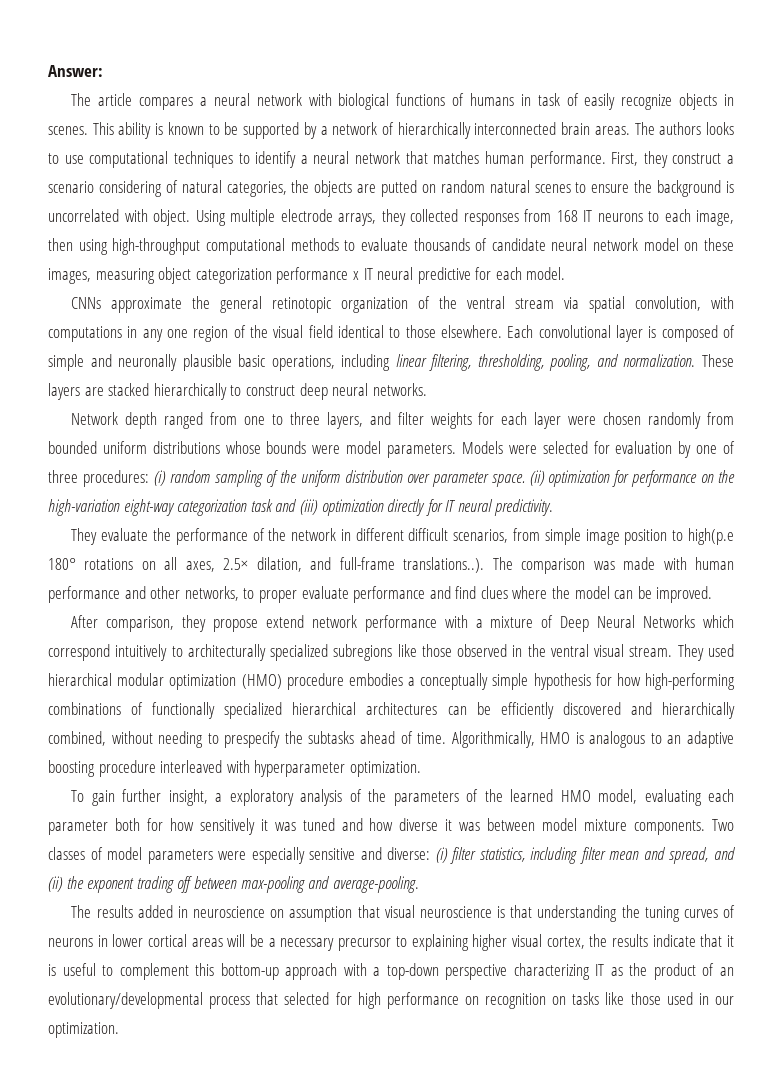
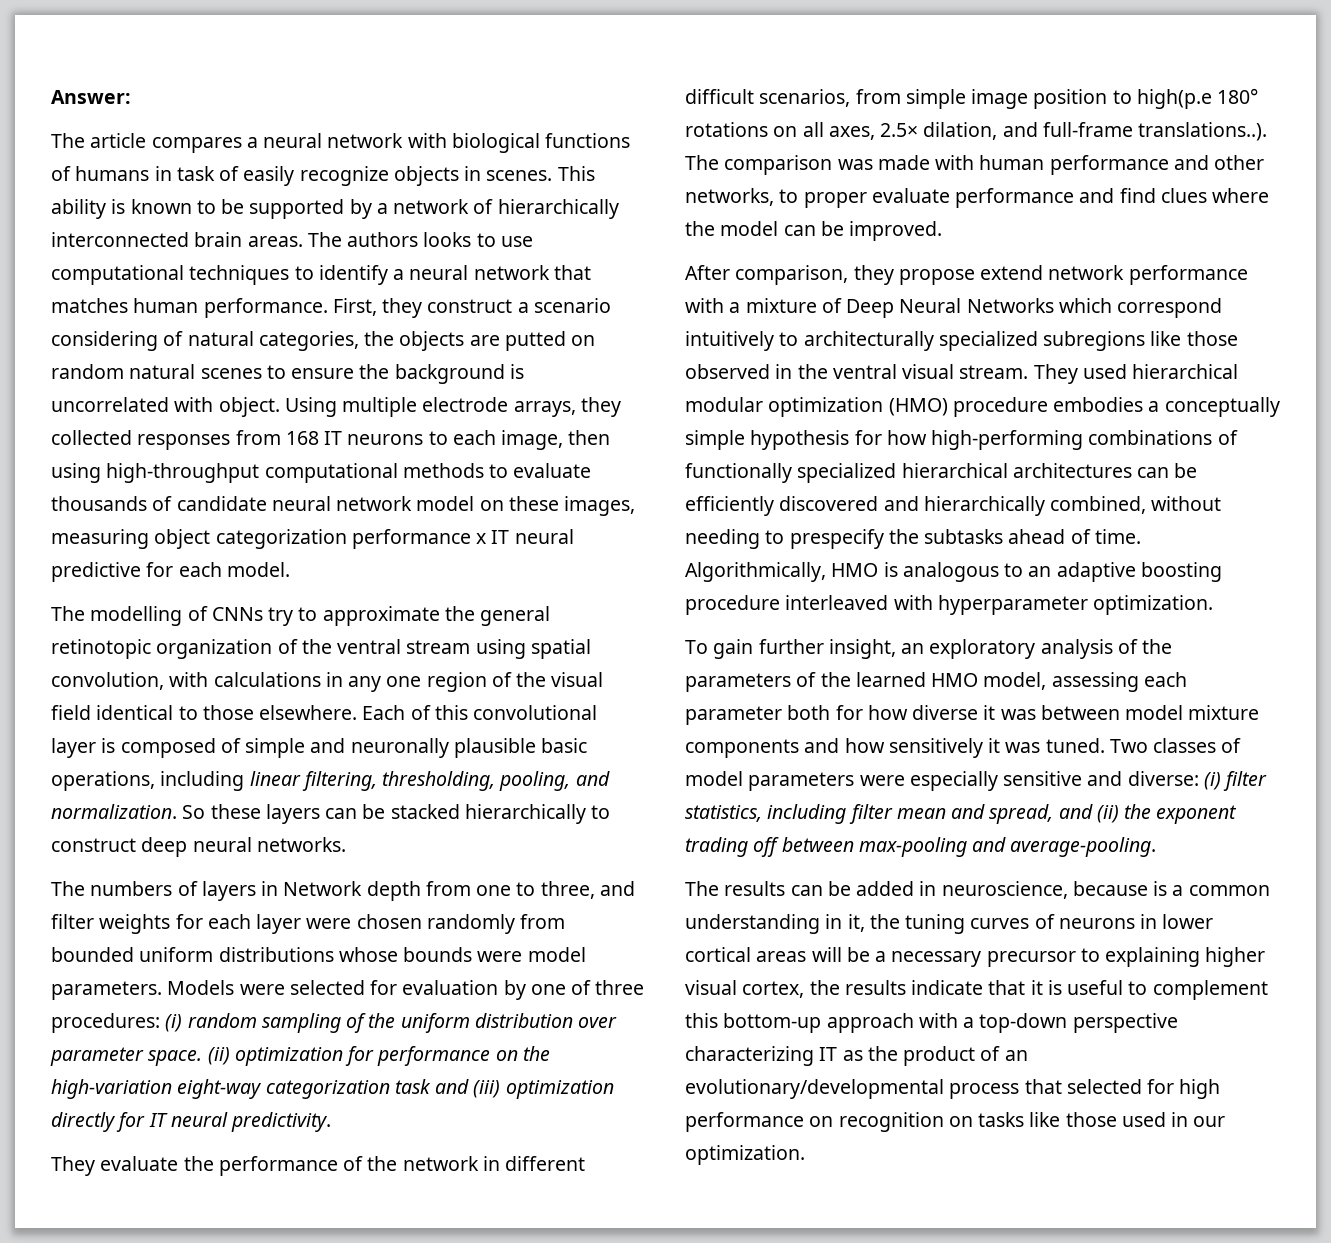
- CNNs approximate the general retinotopic organization of the ventral stream via spatial convolution, with computations in any one region of the visual field identical to those elsewhere.
+ The modelling of CNNs try to approximate the general retinotopic organization of the ventral stream using spatial convolution, with calculations in any one region of the visual field identical to those elsewhere.
- Each convolutional layer is composed of simple and neuronally plausible basic operations, including linear filtering, thresholding, pooling, and normalization.
+ Each of this convolutional layer is composed of simple and neuronally plausible basic operations, including linear filtering, thresholding, pooling, and normalization.
- These layers are stacked hierarchically to construct deep neural networks.
+ So these layers can be stacked hierarchically to construct deep neural networks.
- Network depth ranged from one to three layers, and filter weights for each layer were chosen randomly from bounded uniform distributions whose bounds were model parameters.
+ The numbers of layers in Network depth from one to three, and filter weights for each layer were chosen randomly from bounded uniform distributions whose bounds were model parameters.
- To gain further insight, a exploratory analysis of the parameters of the learned HMO model, evaluating each parameter both for how sensitively it was tuned and how diverse it was between model mixture components.
+ To gain further insight, an exploratory analysis of the parameters of the learned HMO model, assessing each parameter both for how diverse it was between model mixture components and how sensitively it was tuned.
- The results added in neuroscience on assumption that visual neuroscience is that understanding the tuning curves of neurons in lower cortical areas will be a necessary precursor to explaining higher visual cortex, the results indicate that it is useful to complement this bottom-up approach with a top-down perspective characterizing IT as the product of an evolutionary/developmental process that selected for high performance on recognition on tasks like those used in our optimization.
+ The results can be added in neuroscience, because is a common understanding in it, the tuning curves of neurons in lower cortical areas will be a necessary precursor to explaining higher visual cortex, the results indicate that it is useful to complement this bottom-up approach with a top-down perspective characterizing IT as the product of an evolutionary/developmental process that selected for high performance on recognition on tasks like those used in our optimization.

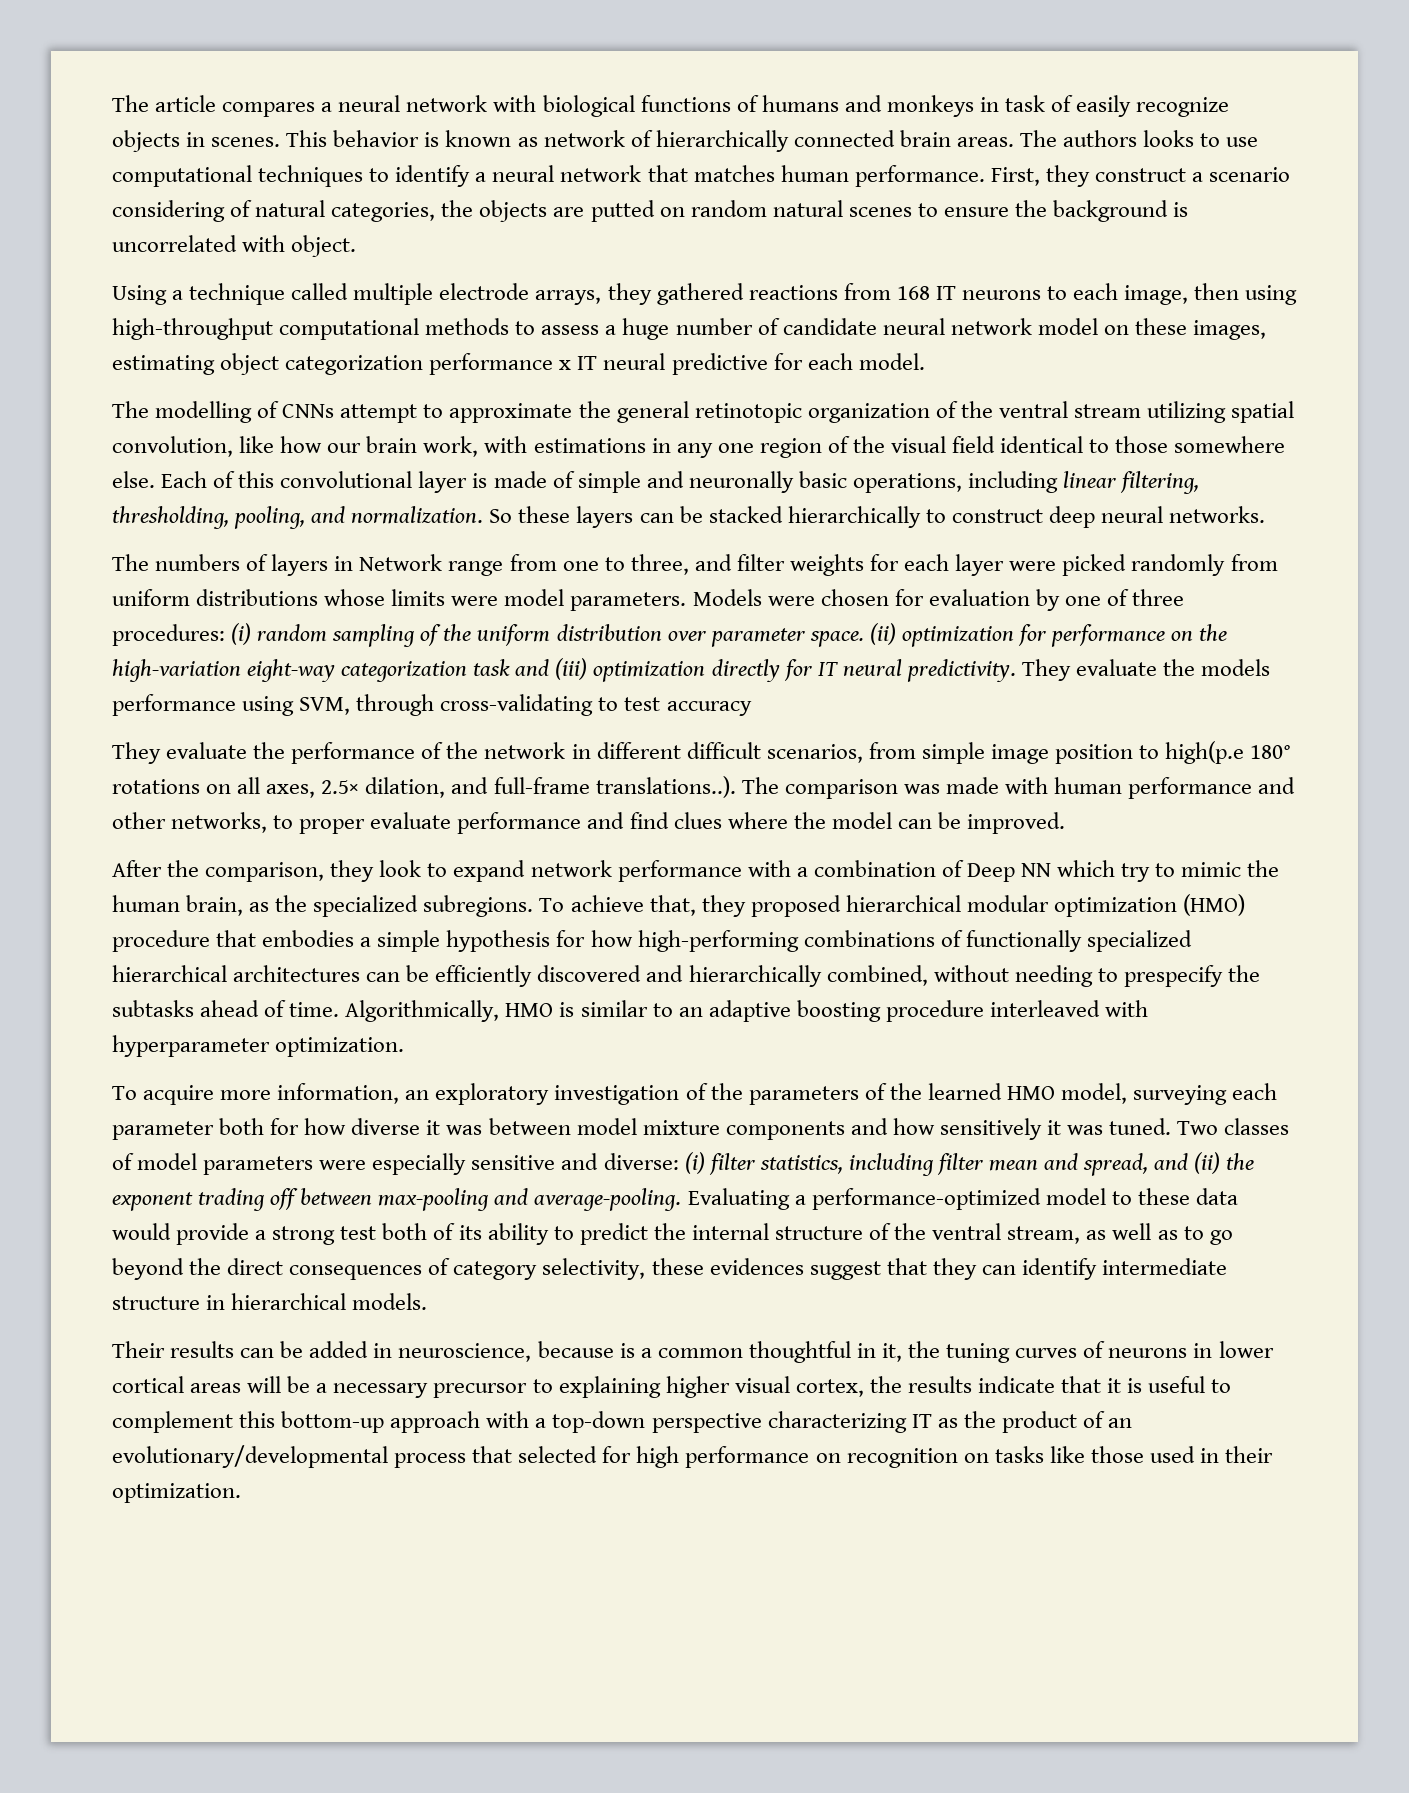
- Answer:
- The article compares a neural network with biological functions of humans in task of easily recognize objects in scenes.
+ The article compares a neural network with biological functions of humans and monkeys in task of easily recognize objects in scenes.
- This ability is known to be supported by a network of hierarchically interconnected brain areas.
+ This behavior is known as network of hierarchically connected brain areas.
- First, they construct a scenario considering of natural categories, the objects are putted on random natural scenes to ensure the background is uncorrelated with object. Using multiple electrode arrays, they collected responses from 168 IT neurons to each image, then using high-throughput computational methods to evaluate thousands of candidate neural network model on these images, measuring object categorization performance x IT neural predictive for each model.
+ First, they construct a scenario considering of natural categories, the objects are putted on random natural scenes to ensure the background is uncorrelated with object.
+ Using a technique called multiple electrode arrays, they gathered reactions from 168 IT neurons to each image, then using high-throughput computational methods to assess a huge number of candidate neural network model on these images, estimating object categorization performance x IT neural predictive for each model.
- The modelling of CNNs try to approximate the general retinotopic organization of the ventral stream using spatial convolution, with calculations in any one region of the visual field identical to those elsewhere.
+ The modelling of CNNs attempt to approximate the general retinotopic organization of the ventral stream utilizing spatial convolution, like how our brain work, with estimations in any one region of the visual field identical to those somewhere else.
- Each of this convolutional layer is composed of simple and neuronally plausible basic operations, including linear filtering, thresholding, pooling, and normalization.
+ Each of this convolutional layer is made of simple and neuronally basic operations, including linear filtering, thresholding, pooling, and normalization.
- The numbers of layers in Network depth from one to three, and filter weights for each layer were chosen randomly from bounded uniform distributions whose bounds were model parameters.
+ The numbers of layers in Network range from one to three, and filter weights for each layer were picked randomly from uniform distributions whose limits were model parameters.
- Models were selected for evaluation by one of three procedures: (i) random sampling of the uniform distribution over parameter space.
+ Models were chosen for evaluation by one of three procedures: (i) random sampling of the uniform distribution over parameter space.
+ They evaluate the models performance using SVM, through cross-validating to test accuracy
- After comparison, they propose extend network performance with a mixture of Deep Neural Networks which correspond intuitively to architecturally specialized subregions like those observed in the ventral visual stream. They used hierarchical modular optimization (HMO) procedure embodies a conceptually simple hypothesis for how high-performing combinations of functionally specialized hierarchical architectures can be efficiently discovered and hierarchically combined, without needing to prespecify the subtasks ahead of time.
+ After the comparison, they look to expand network performance with a combination of Deep NN which try to mimic the human brain, as the specialized subregions. To achieve that, they proposed hierarchical modular optimization (HMO) procedure that embodies a simple hypothesis for how high-performing combinations of functionally specialized hierarchical architectures can be efficiently discovered and hierarchically combined, without needing to prespecify the subtasks ahead of time.
- Algorithmically, HMO is analogous to an adaptive boosting procedure interleaved with hyperparameter optimization.
+ Algorithmically, HMO is similar to an adaptive boosting procedure interleaved with hyperparameter optimization.
- To gain further insight, an exploratory analysis of the parameters of the learned HMO model, assessing each parameter both for how diverse it was between model mixture components and how sensitively it was tuned.
+ To acquire more information, an exploratory investigation of the parameters of the learned HMO model, surveying each parameter both for how diverse it was between model mixture components and how sensitively it was tuned.
- (i) filter statistics, including filter mean and spread, and (ii) the exponent trading off between max-pooling and average-pooling.
- The results can be added in neuroscience, because is a common understanding in it, the tuning curves of neurons in lower cortical areas will be a necessary precursor to explaining higher visual cortex, the results indicate that it is useful to complement this bottom-up approach with a top-down perspective characterizing IT as the product of an evolutionary/developmental process that selected for high performance on recognition on tasks like those used in our optimization.
+ (i) filter statistics, including filter mean and spread, and (ii) the exponent trading off between max-pooling and average-pooling. Evaluating a performance-optimized model to these data would provide a strong test both of its ability to predict the internal structure of the ventral stream, as well as to go beyond the direct consequences of category selectivity, these evidences suggest that they can identify intermediate structure in hierarchical models.
+ Their results can be added in neuroscience, because is a common thoughtful in it, the tuning curves of neurons in lower cortical areas will be a necessary precursor to explaining higher visual cortex, the results indicate that it is useful to complement this bottom-up approach with a top-down perspective characterizing IT as the product of an evolutionary/developmental process that selected for high performance on recognition on tasks like those used in their optimization.

